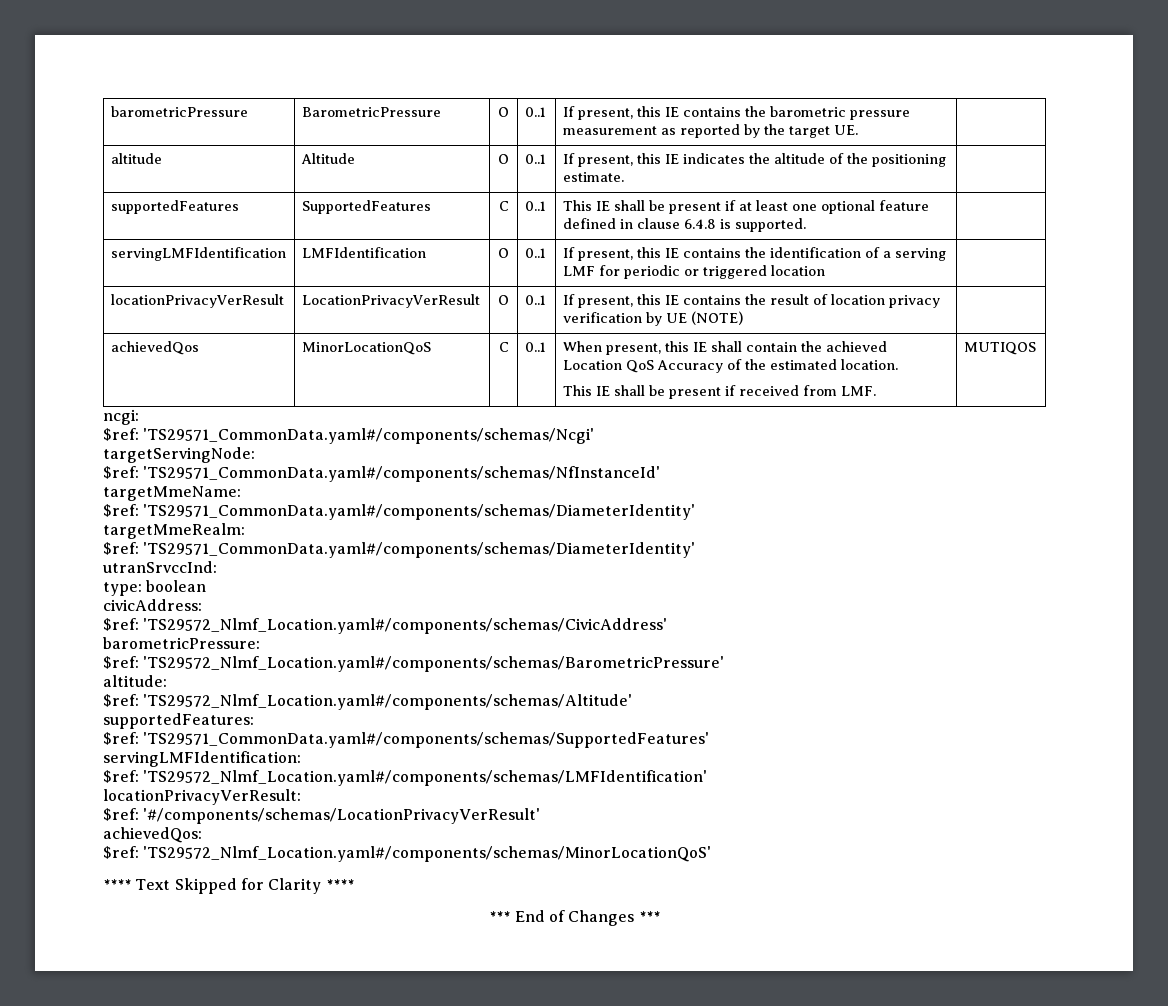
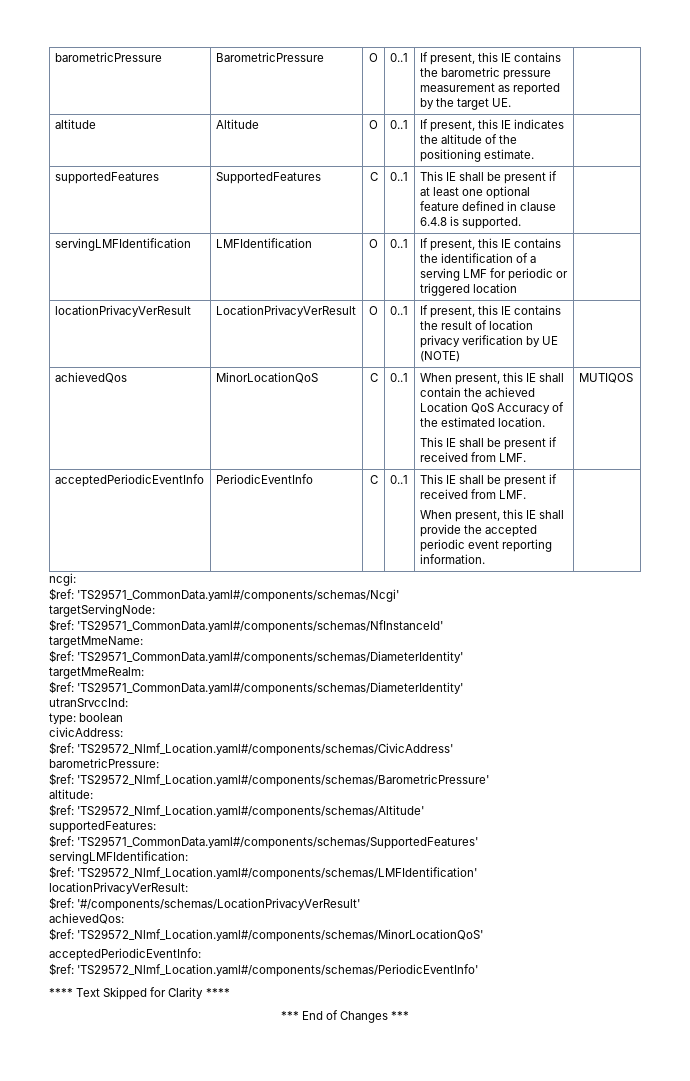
+ acceptedPeriodicEventInfo | PeriodicEventInfo | C | 0..1 | This IE shall be present if received from LMF.
+ When present, this IE shall provide the accepted periodic event reporting information. |
+ acceptedPeriodicEventInfo:
+ $ref: 'TS29572_Nlmf_Location.yaml#/components/schemas/PeriodicEventInfo'

